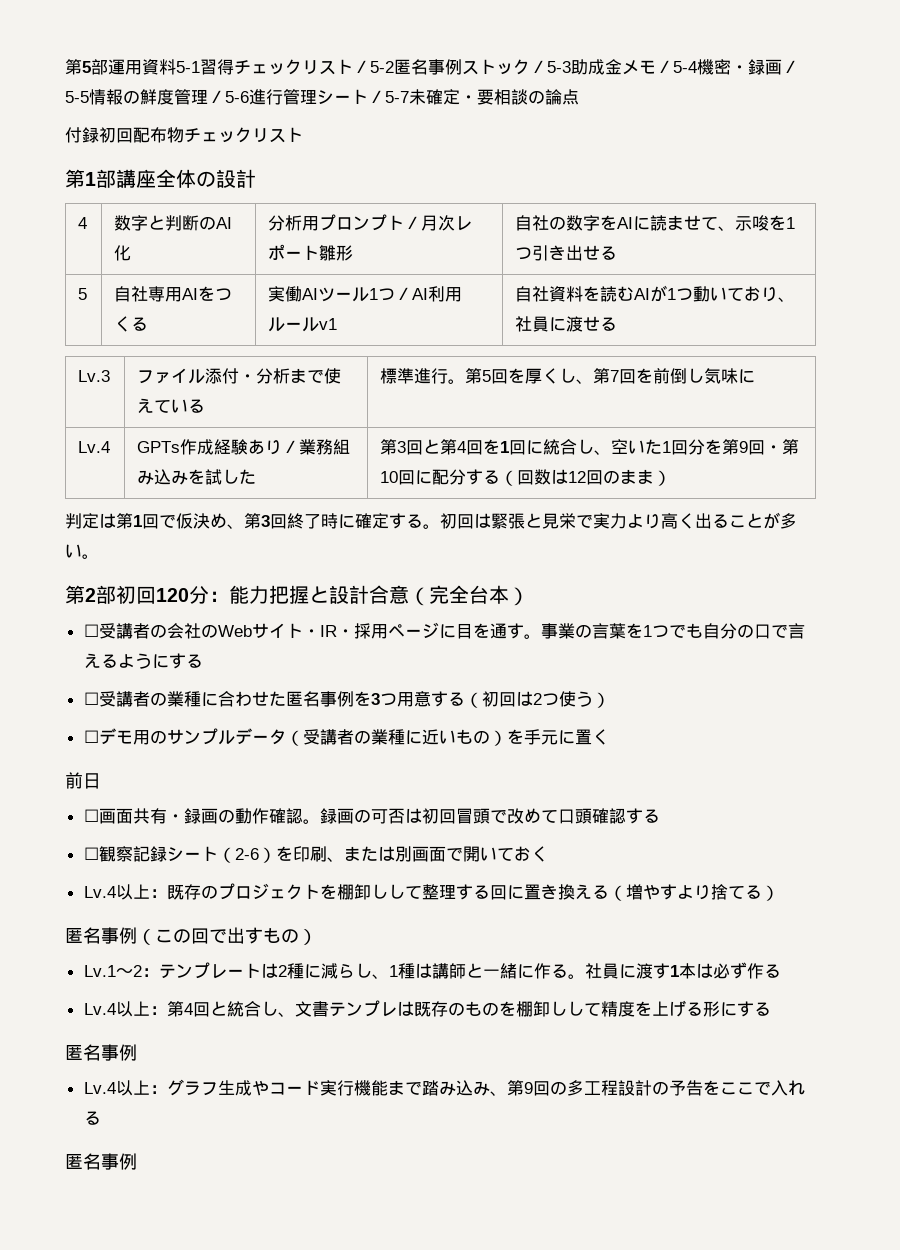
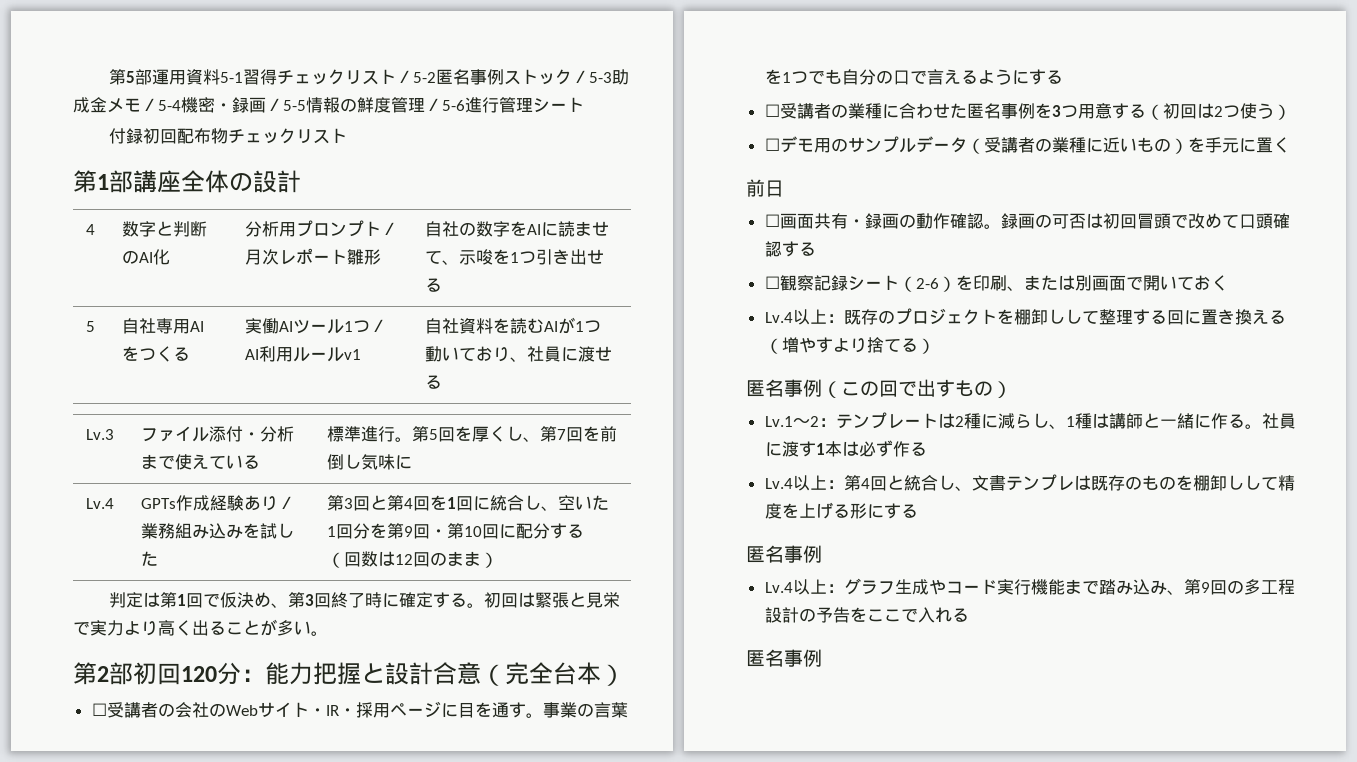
- 第5部運用資料5-1習得チェックリスト／5-2匿名事例ストック／5-3助成金メモ／5-4機密・録画／5-5情報の鮮度管理／5-6進行管理シート／5-7未確定・要相談の論点
+ 第5部運用資料5-1習得チェックリスト／5-2匿名事例ストック／5-3助成金メモ／5-4機密・録画／5-5情報の鮮度管理／5-6進行管理シート

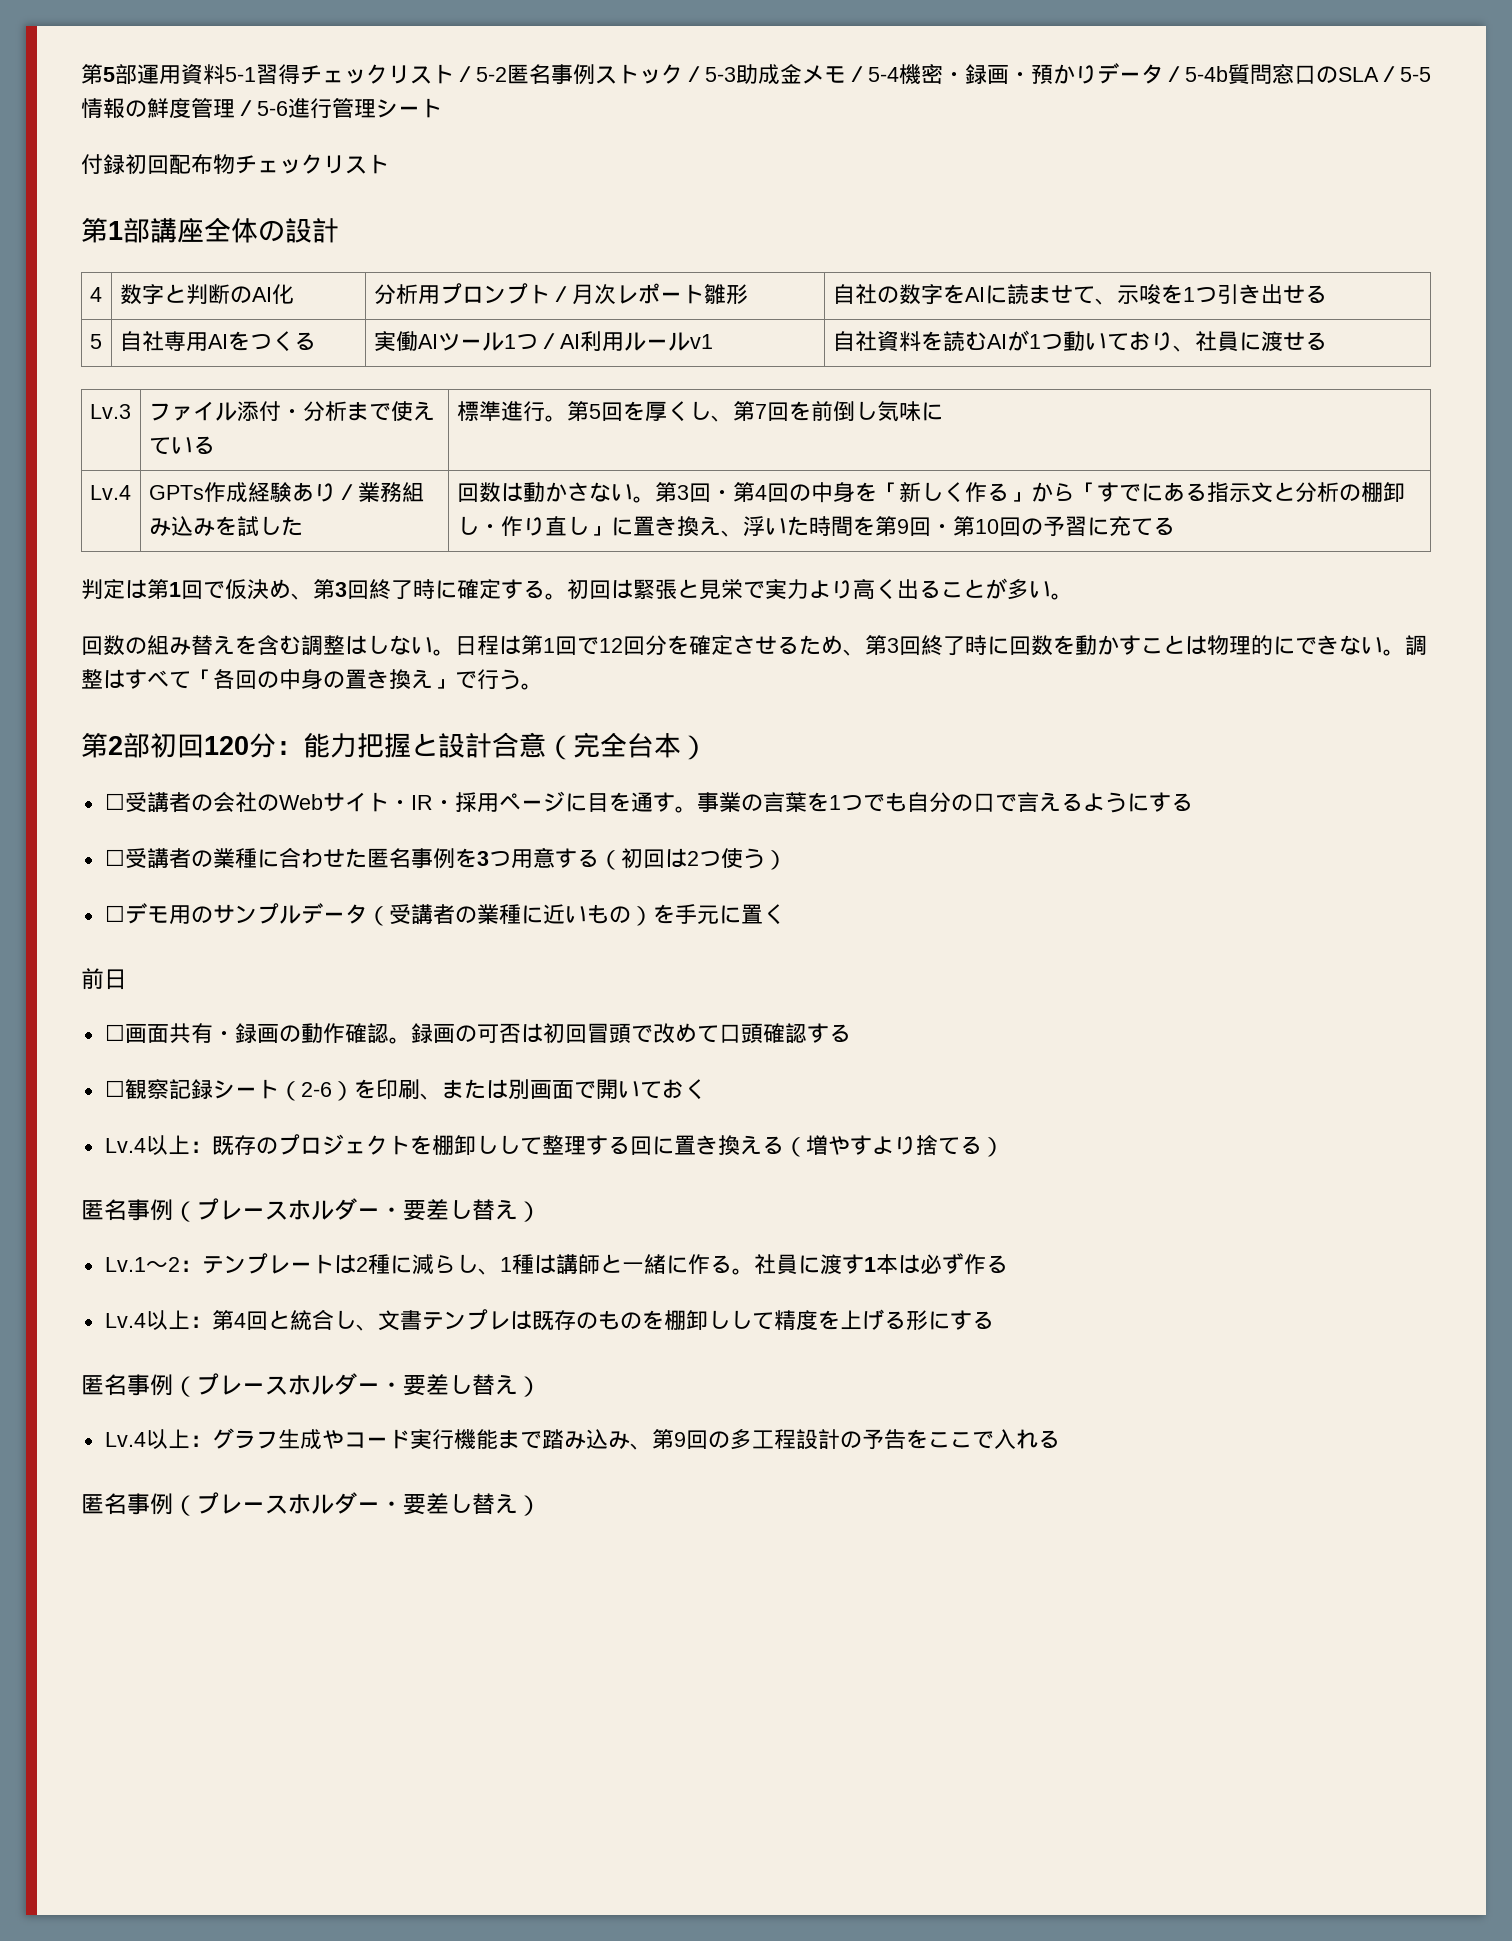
- 第5部運用資料5-1習得チェックリスト／5-2匿名事例ストック／5-3助成金メモ／5-4機密・録画／5-5情報の鮮度管理／5-6進行管理シート
+ 第5部運用資料5-1習得チェックリスト／5-2匿名事例ストック／5-3助成金メモ／5-4機密・録画・預かりデータ／5-4b質問窓口のSLA／5-5情報の鮮度管理／5-6進行管理シート
- 第3回と第4回を1回に統合し、空いた1回分を第9回・第10回に配分する（回数は12回のまま）
+ 回数は動かさない。第3回・第4回の中身を「新しく作る」から「すでにある指示文と分析の棚卸し・作り直し」に置き換え、浮いた時間を第9回・第10回の予習に充てる
+ 回数の組み替えを含む調整はしない。日程は第1回で12回分を確定させるため、第3回終了時に回数を動かすことは物理的にできない。調整はすべて「各回の中身の置き換え」で行う。
  Lv.4以上：既存のプロジェクトを棚卸しして整理する回に置き換える（増やすより捨てる）
- 匿名事例（この回で出すもの）
+ 匿名事例（プレースホルダー・要差し替え）
  Lv.4以上：第4回と統合し、文書テンプレは既存のものを棚卸しして精度を上げる形にする
- 匿名事例
+ 匿名事例（プレースホルダー・要差し替え）
  Lv.4以上：グラフ生成やコード実行機能まで踏み込み、第9回の多工程設計の予告をここで入れる
- 匿名事例
+ 匿名事例（プレースホルダー・要差し替え）

